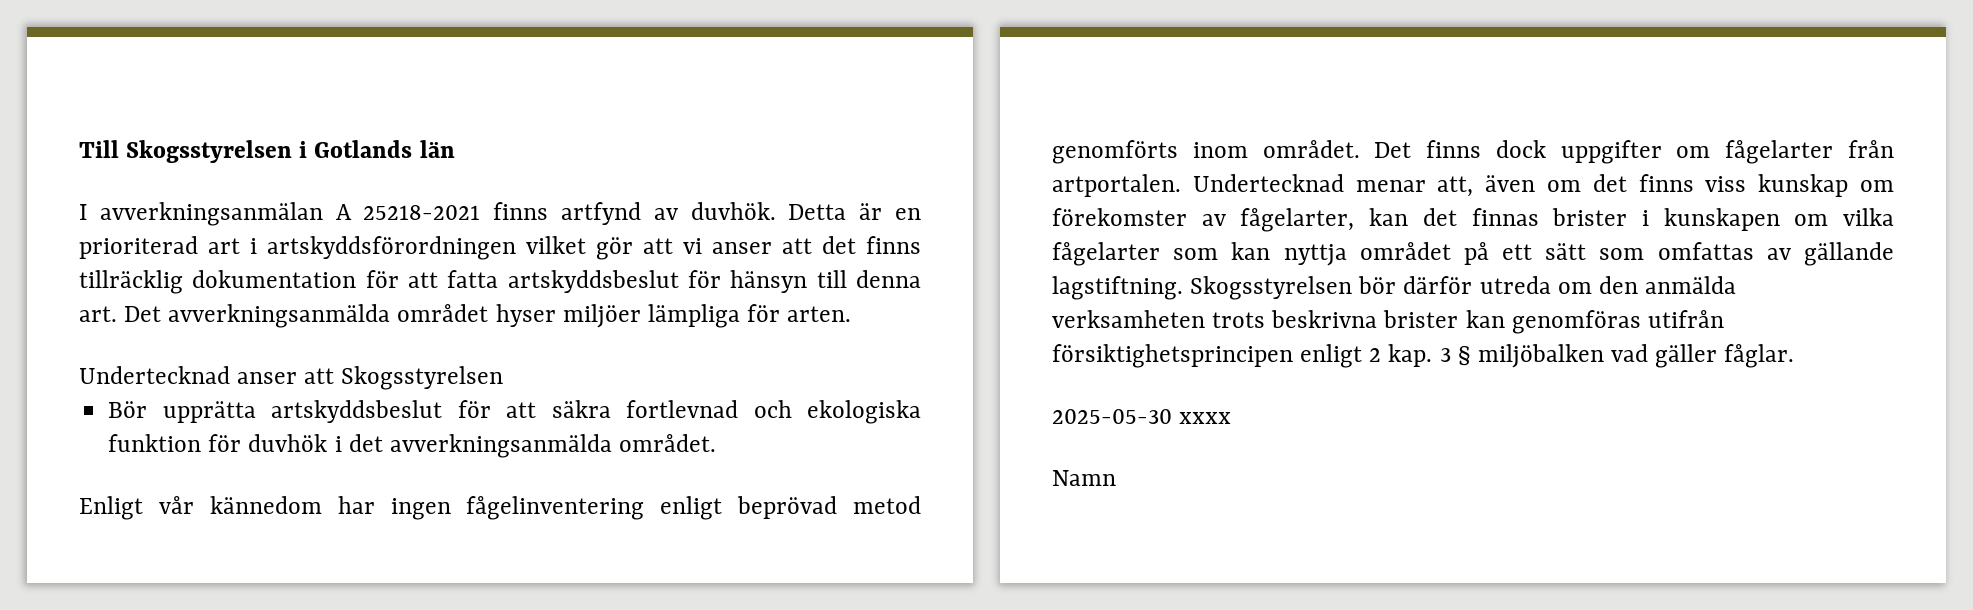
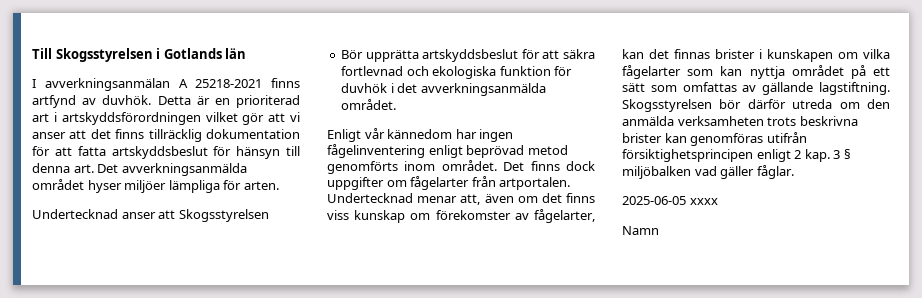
- 2025-05-30 xxxx
+ 2025-06-05 xxxx

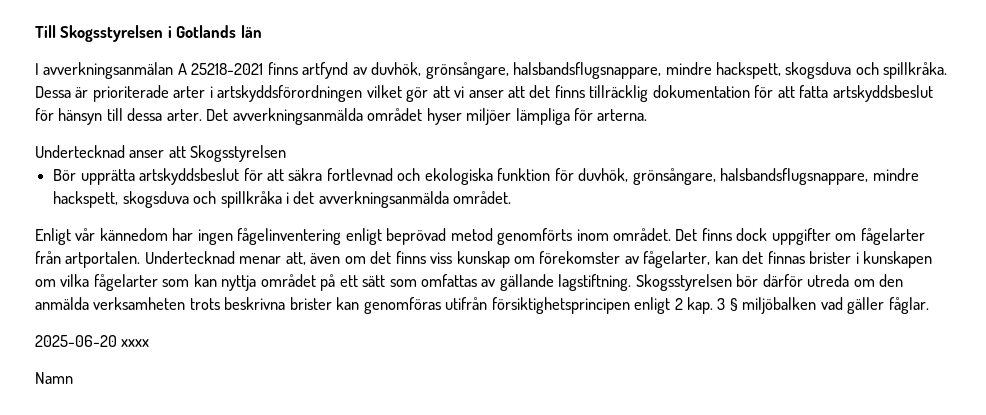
- I avverkningsanmälan A 25218-2021 finns artfynd av duvhök. Detta är en prioriterad art i artskyddsförordningen vilket gör att vi anser att det finns tillräcklig dokumentation för att fatta artskyddsbeslut för hänsyn till denna art. Det avverkningsanmälda området hyser miljöer lämpliga för arten.
+ I avverkningsanmälan A 25218-2021 finns artfynd av duvhök, grönsångare, halsbandsflugsnappare, mindre hackspett, skogsduva och spillkråka. Dessa är prioriterade arter i artskyddsförordningen vilket gör att vi anser att det finns tillräcklig dokumentation för att fatta artskyddsbeslut för hänsyn till dessa arter. Det avverkningsanmälda området hyser miljöer lämpliga för arterna.
- Bör upprätta artskyddsbeslut för att säkra fortlevnad och ekologiska funktion för duvhök i det avverkningsanmälda området.
+ Bör upprätta artskyddsbeslut för att säkra fortlevnad och ekologiska funktion för duvhök, grönsångare, halsbandsflugsnappare, mindre hackspett, skogsduva och spillkråka i det avverkningsanmälda området.
- 2025-06-05 xxxx
+ 2025-06-20 xxxx

